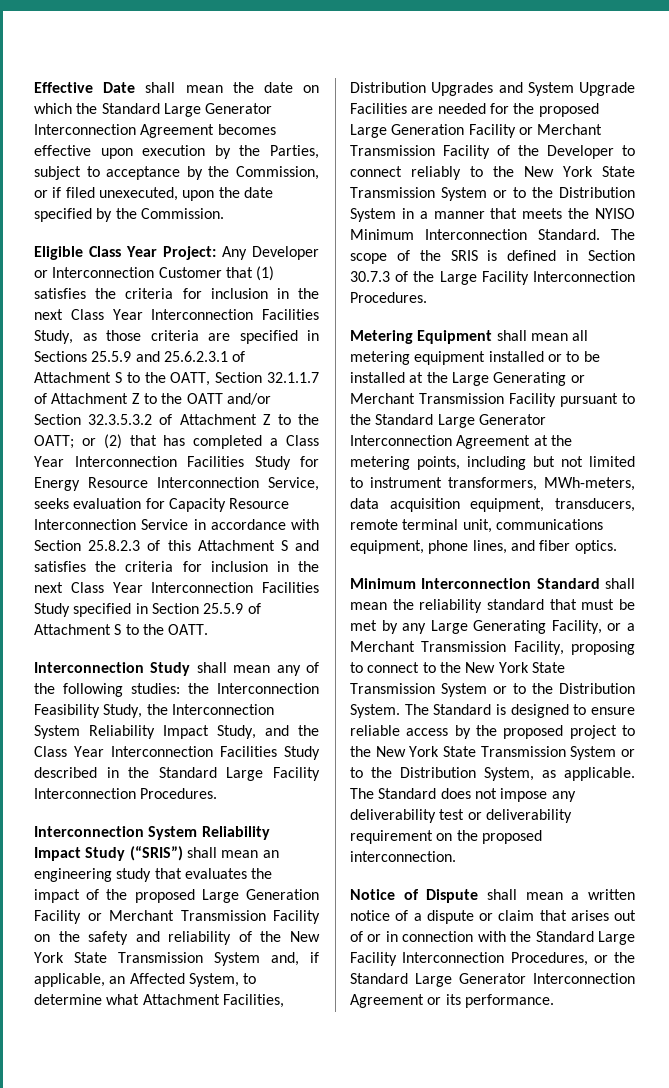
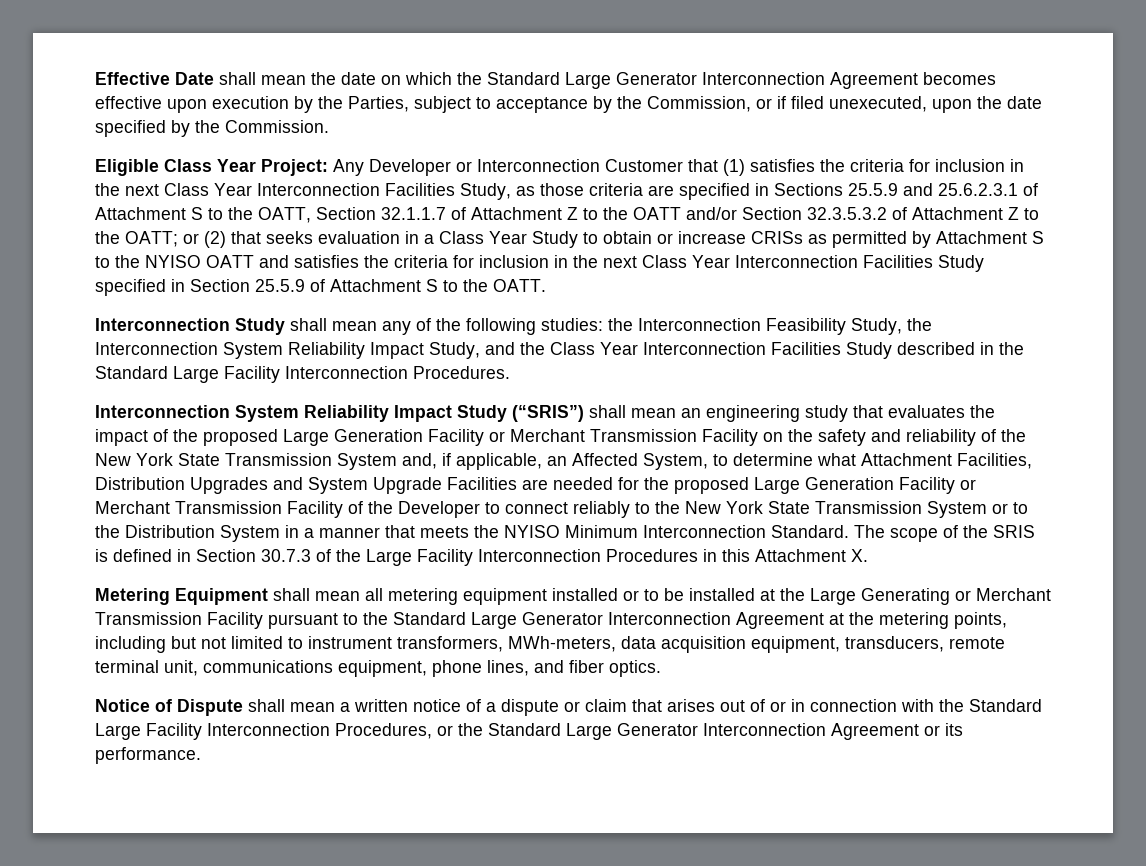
- or (2) that has completed a Class Year Interconnection Facilities Study for Energy Resource Interconnection Service, seeks evaluation for Capacity Resource Interconnection Service in accordance with Section 25.8.2.3 of this Attachment S and satisfies the criteria for inclusion in the next Class Year Interconnection Facilities Study specified in Section 25.5.9 of Attachment S to the OATT.
+ or (2) that seeks evaluation in a Class Year Study to obtain or increase CRISs as permitted by Attachment S to the NYISO OATT and satisfies the criteria for inclusion in the next Class Year Interconnection Facilities Study specified in Section 25.5.9 of Attachment S to the OATT.
- The scope of the SRIS is defined in Section 30.7.3 of the Large Facility Interconnection Procedures.
+ The scope of the SRIS is defined in Section 30.7.3 of the Large Facility Interconnection Procedures in this Attachment X.
- Minimum Interconnection Standard shall mean the reliability standard that must be met by any Large Generating Facility, or a Merchant Transmission Facility, proposing to connect to the New York State Transmission System or to the Distribution System. The Standard is designed to ensure reliable access by the proposed project to the New York State Transmission System or to the Distribution System, as applicable. The Standard does not impose any deliverability test or deliverability requirement on the proposed interconnection.

